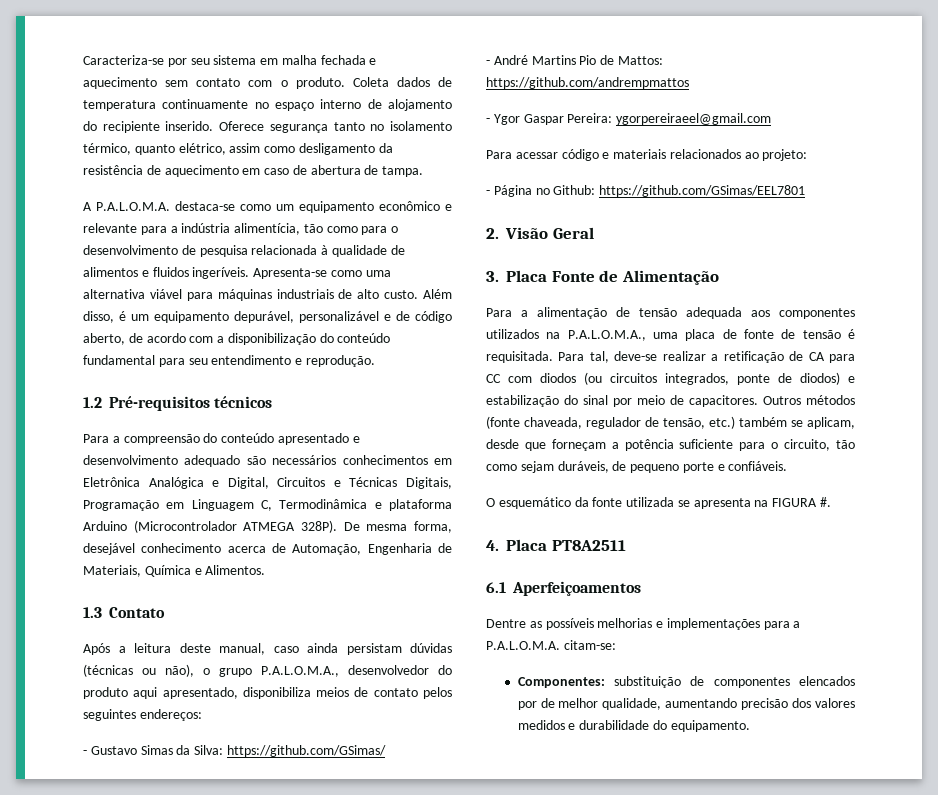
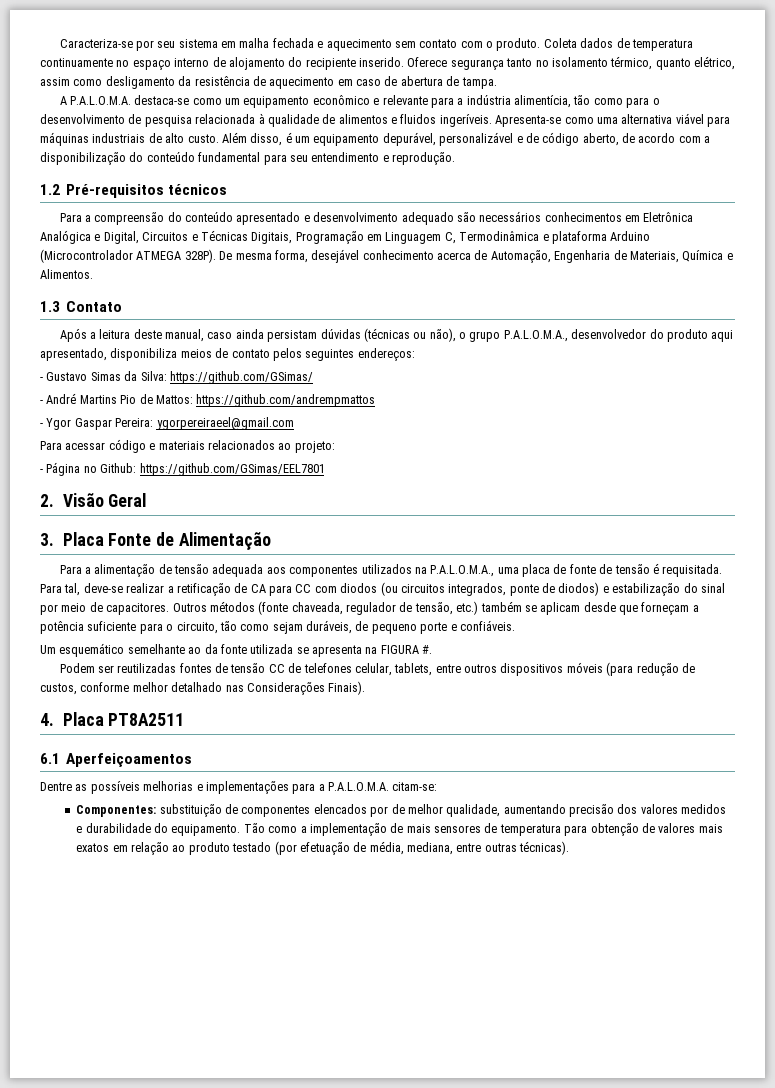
- Outros métodos (fonte chaveada, regulador de tensão, etc.) também se aplicam, desde que forneçam a potência suficiente para o circuito, tão como sejam duráveis, de pequeno porte e confiáveis.
+ Outros métodos (fonte chaveada, regulador de tensão, etc.) também se aplicam desde que forneçam a potência suficiente para o circuito, tão como sejam duráveis, de pequeno porte e confiáveis.
- O esquemático da fonte utilizada se apresenta na FIGURA #.
+ Um esquemático semelhante ao da fonte utilizada se apresenta na FIGURA #.
+ Podem ser reutilizadas fontes de tensão CC de telefones celular, tablets, entre outros dispositivos móveis (para redução de custos, conforme melhor detalhado nas Considerações Finais).
+ Tão como a implementação de mais sensores de temperatura para obtenção de valores mais exatos em relação ao produto testado (por efetuação de média, mediana, entre outras técnicas).

